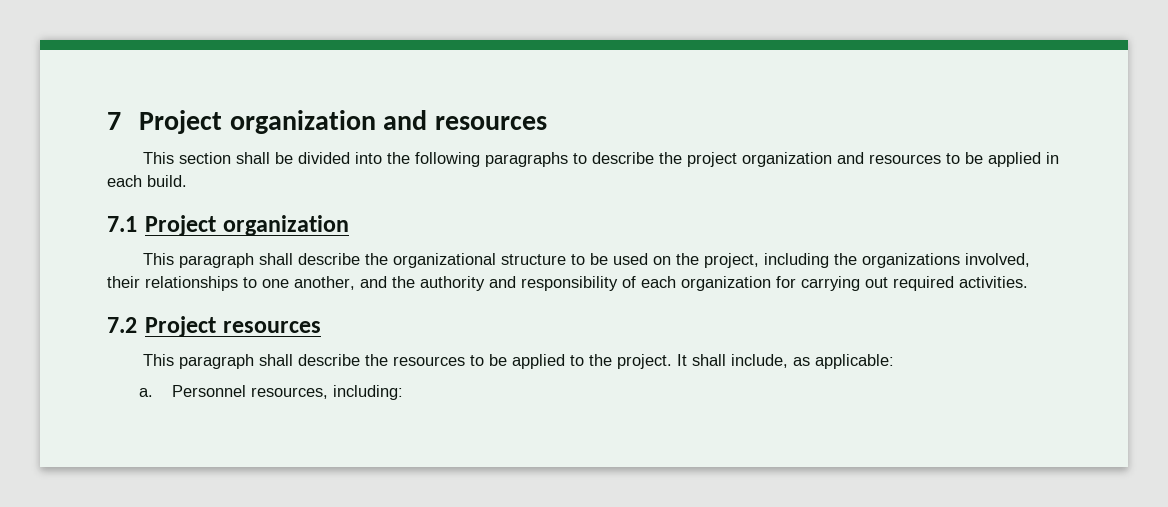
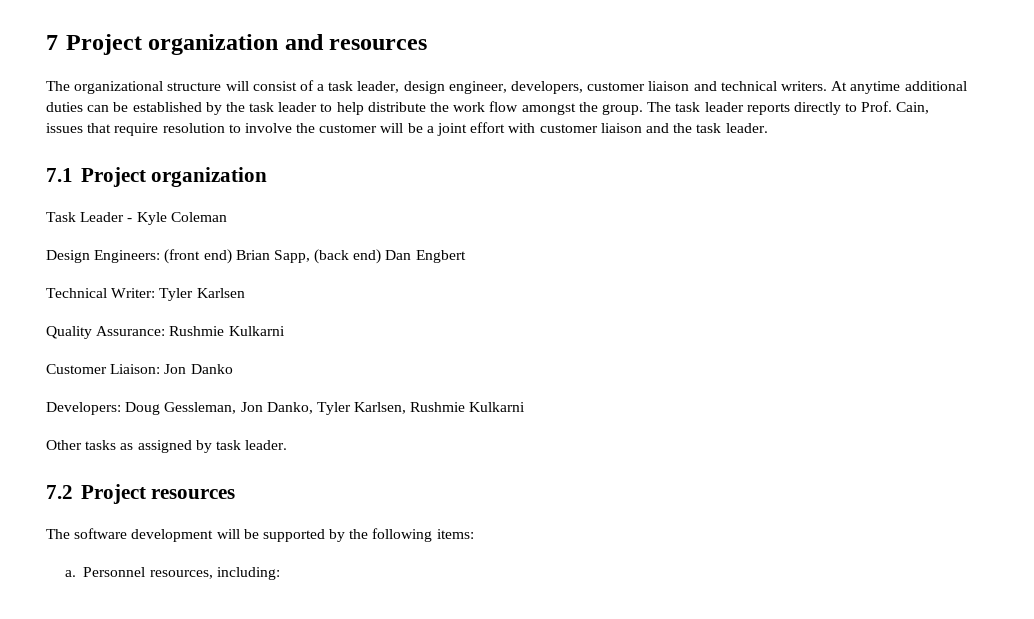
- This section shall be divided into the following paragraphs to describe the project organization and resources to be applied in each build.
+ The organizational structure will consist of a task leader, design engineer, developers, customer liaison and technical writers. At anytime additional duties can be established by the task leader to help distribute the work flow amongst the group. The task leader reports directly to Prof. Cain, issues that require resolution to involve the customer will be a joint effort with customer liaison and the task leader.
  7.1 Project organization
- This paragraph shall describe the organizational structure to be used on the project, including the organizations involved, their relationships to one another, and the authority and responsibility of each organization for carrying out required activities.
+ Task Leader - Kyle Coleman
+ Design Engineers: (front end) Brian Sapp, (back end) Dan Engbert
+ Technical Writer: Tyler Karlsen
+ Quality Assurance: Rushmie Kulkarni
+ Customer Liaison: Jon Danko
+ Developers: Doug Gessleman, Jon Danko, Tyler Karlsen, Rushmie Kulkarni
+ Other tasks as assigned by task leader.
  7.2 Project resources
- This paragraph shall describe the resources to be applied to the project. It shall include, as applicable:
+ The software development will be supported by the following items:

